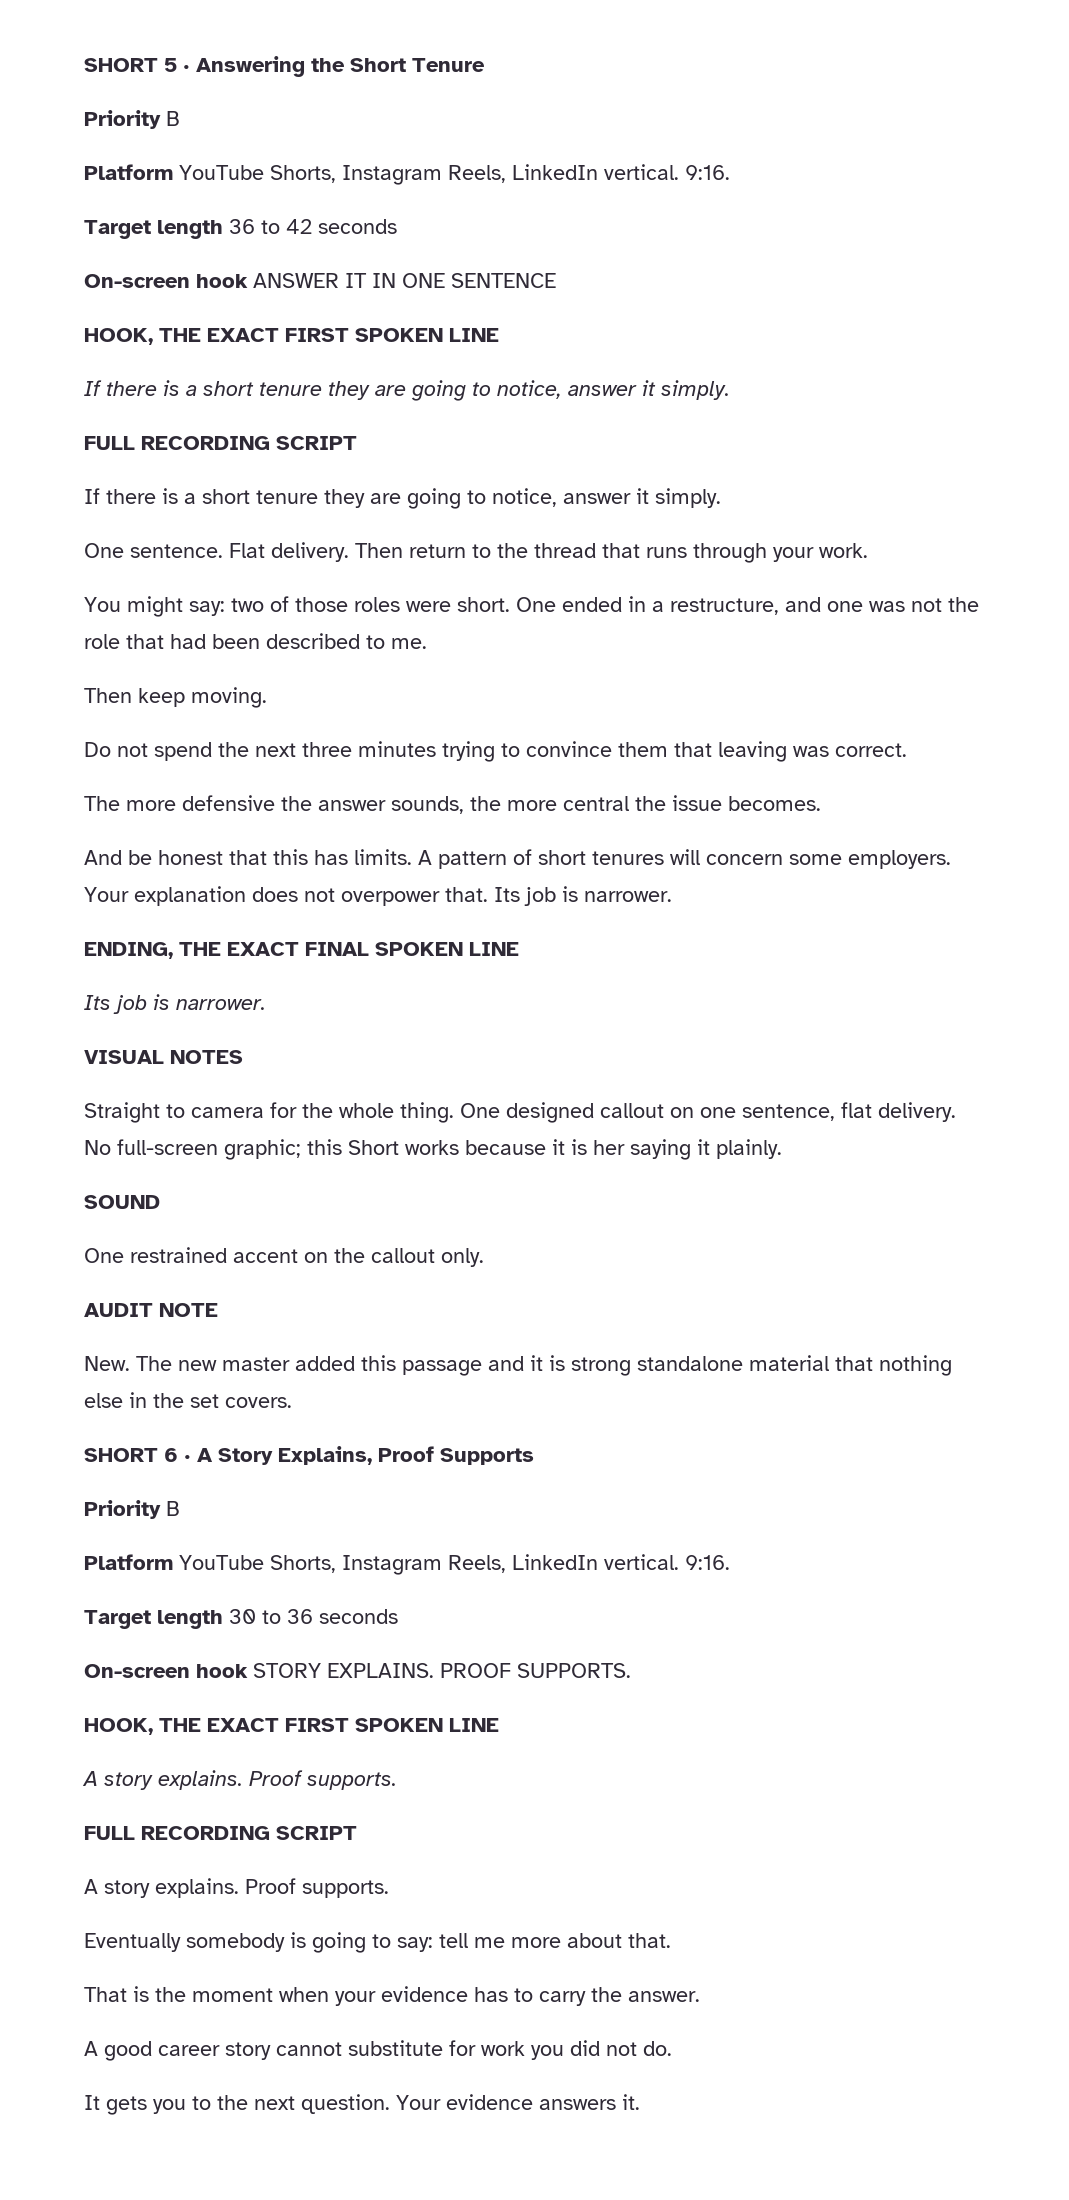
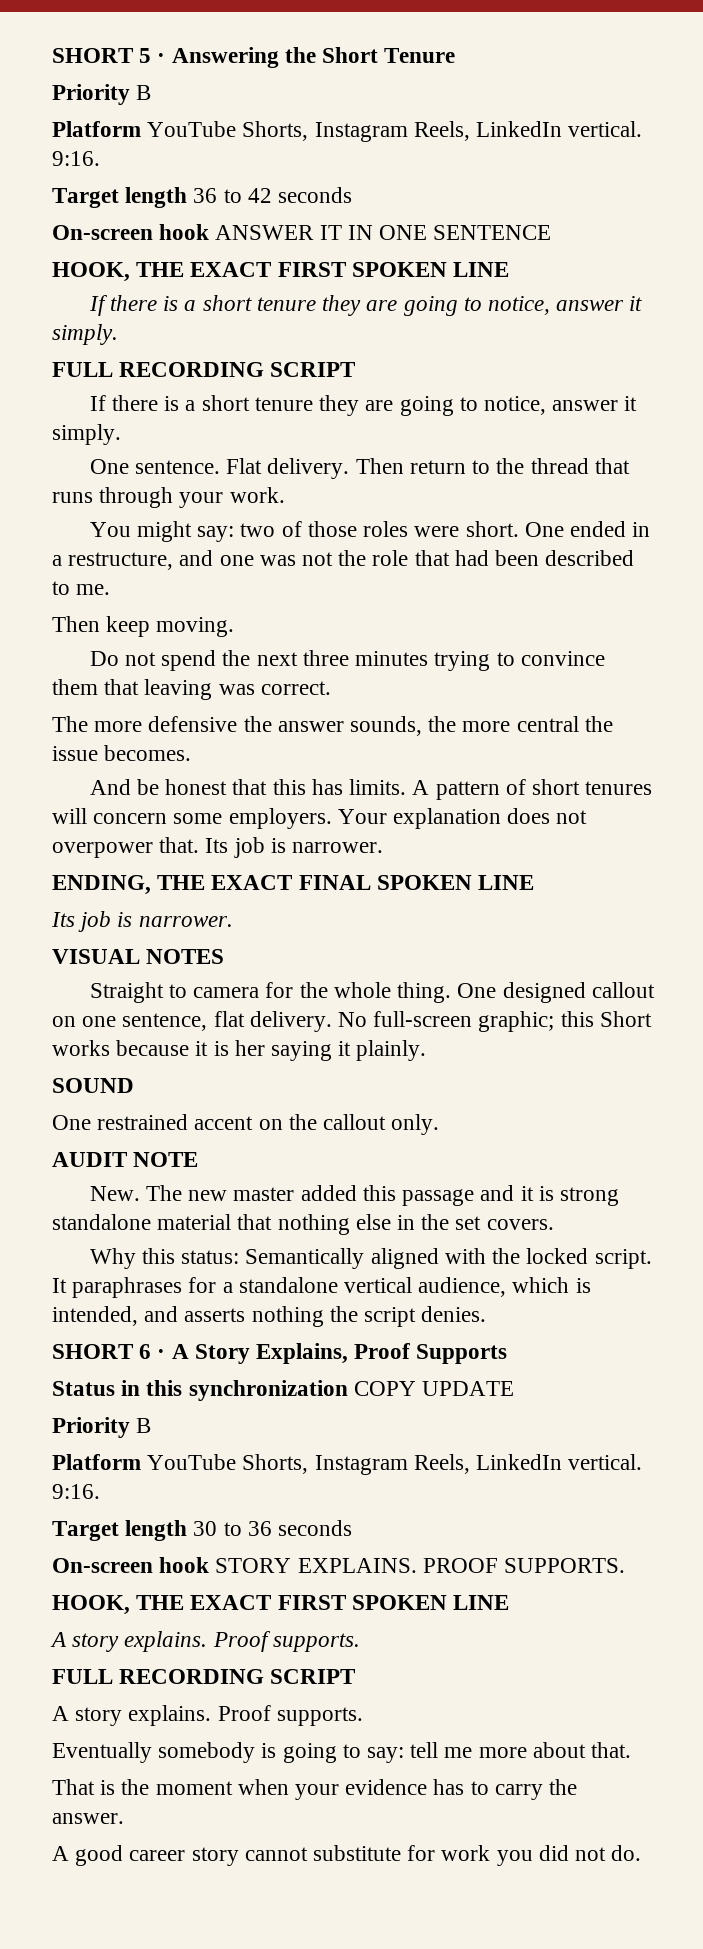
+ Why this status: Semantically aligned with the locked script. It paraphrases for a standalone vertical audience, which is intended, and asserts nothing the script denies.
+ Status in this synchronization COPY UPDATE
- It gets you to the next question. Your evidence answers it.

